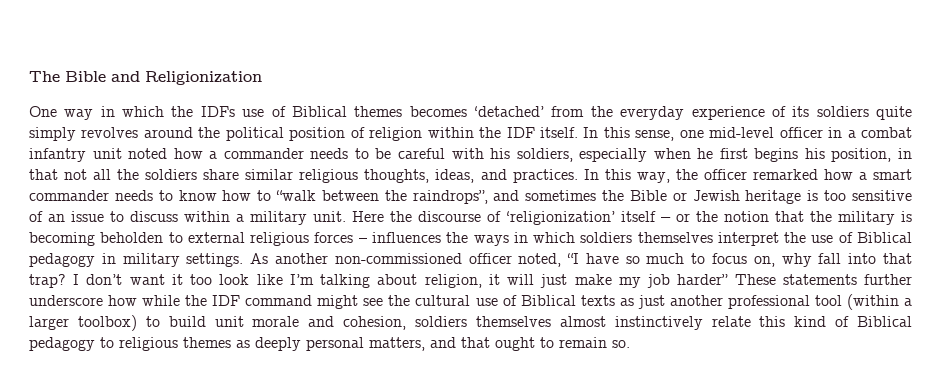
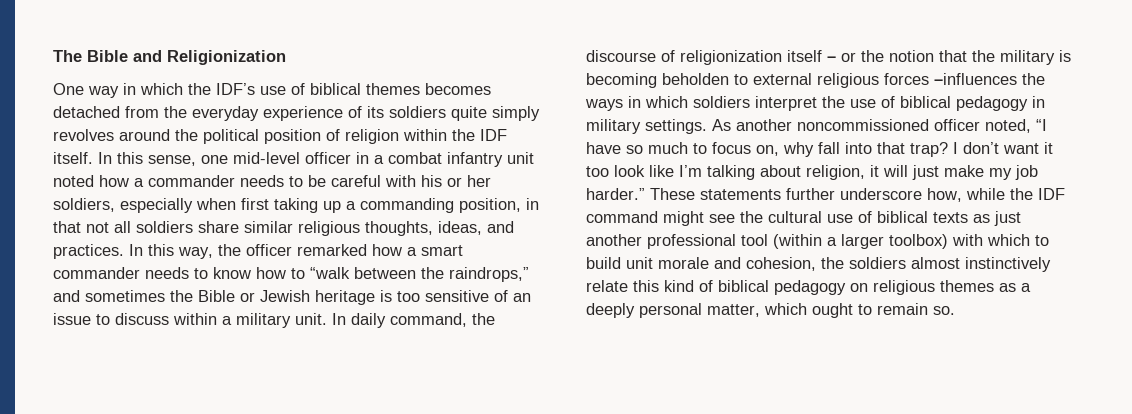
- One way in which the IDFs use of Biblical themes becomes ‘detached’ from the everyday experience of its soldiers quite simply revolves around the political position of religion within the IDF itself.
+ One way in which the IDF’s use of biblical themes becomes detached from the everyday experience of its soldiers quite simply revolves around the political position of religion within the IDF itself.
- In this sense, one mid-level officer in a combat infantry unit noted how a commander needs to be careful with his soldiers, especially when he first begins his position, in that not all the soldiers share similar religious thoughts, ideas, and practices.
+ In this sense, one mid-level officer in a combat infantry unit noted how a commander needs to be careful with his or her soldiers, especially when first taking up a commanding position, in that not all soldiers share similar religious thoughts, ideas, and practices.
- In this way, the officer remarked how a smart commander needs to know how to “walk between the raindrops”, and sometimes the Bible or Jewish heritage is too sensitive of an issue to discuss within a military unit.
+ In this way, the officer remarked how a smart commander needs to know how to “walk between the raindrops,” and sometimes the Bible or Jewish heritage is too sensitive of an issue to discuss within a military unit.
- Here the discourse of ‘religionization’ itself – or the notion that the military is becoming beholden to external religious forces – influences the ways in which soldiers themselves interpret the use of Biblical pedagogy in military settings.
+ In daily command, the discourse of religionization itself – or the notion that the military is becoming beholden to external religious forces –influences the ways in which soldiers interpret the use of biblical pedagogy in military settings.
- As another non-commissioned officer noted, “I have so much to focus on, why fall into that trap?
+ As another noncommissioned officer noted, “I have so much to focus on, why fall into that trap?
- I don’t want it too look like I’m talking about religion, it will just make my job harder” These statements further underscore how while the IDF command might see the cultural use of Biblical texts as just another professional tool (within a larger toolbox) to build unit morale and cohesion, soldiers themselves almost instinctively relate this kind of Biblical pedagogy to religious themes as deeply personal matters, and that ought to remain so.
+ I don’t want it too look like I’m talking about religion, it will just make my job harder.” These statements further underscore how, while the IDF command might see the cultural use of biblical texts as just another professional tool (within a larger toolbox) with which to build unit morale and cohesion, the soldiers almost instinctively relate this kind of biblical pedagogy on religious themes as a deeply personal matter, which ought to remain so.

